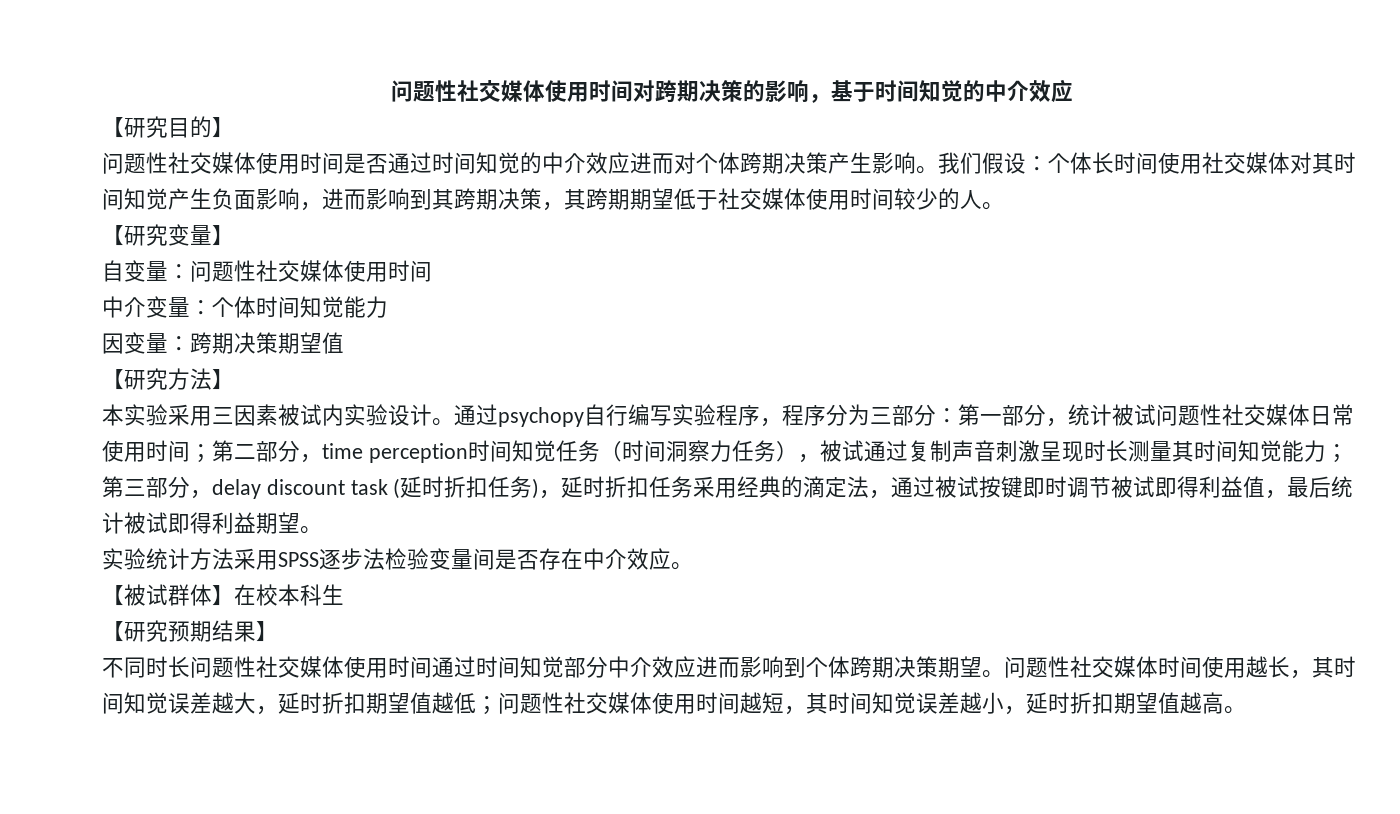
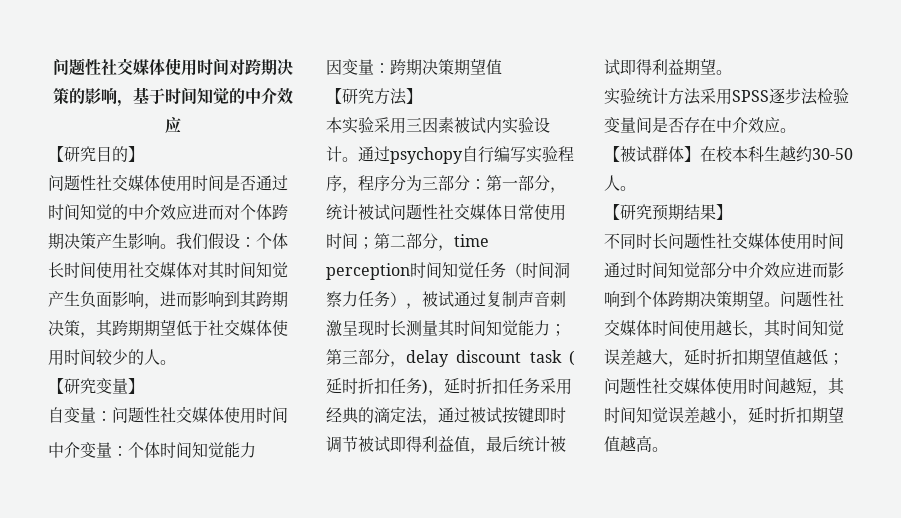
- 【被试群体】在校本科生
+ 【被试群体】在校本科生越约30-50人。

